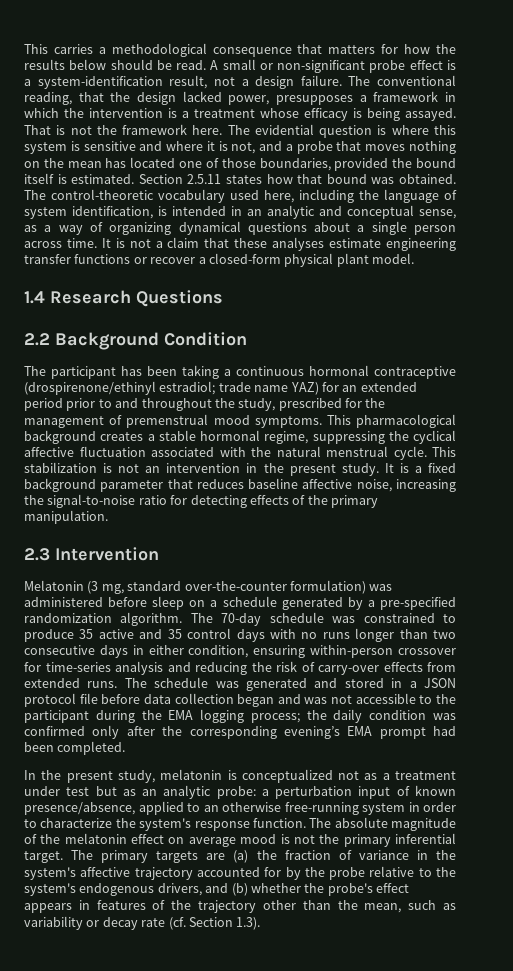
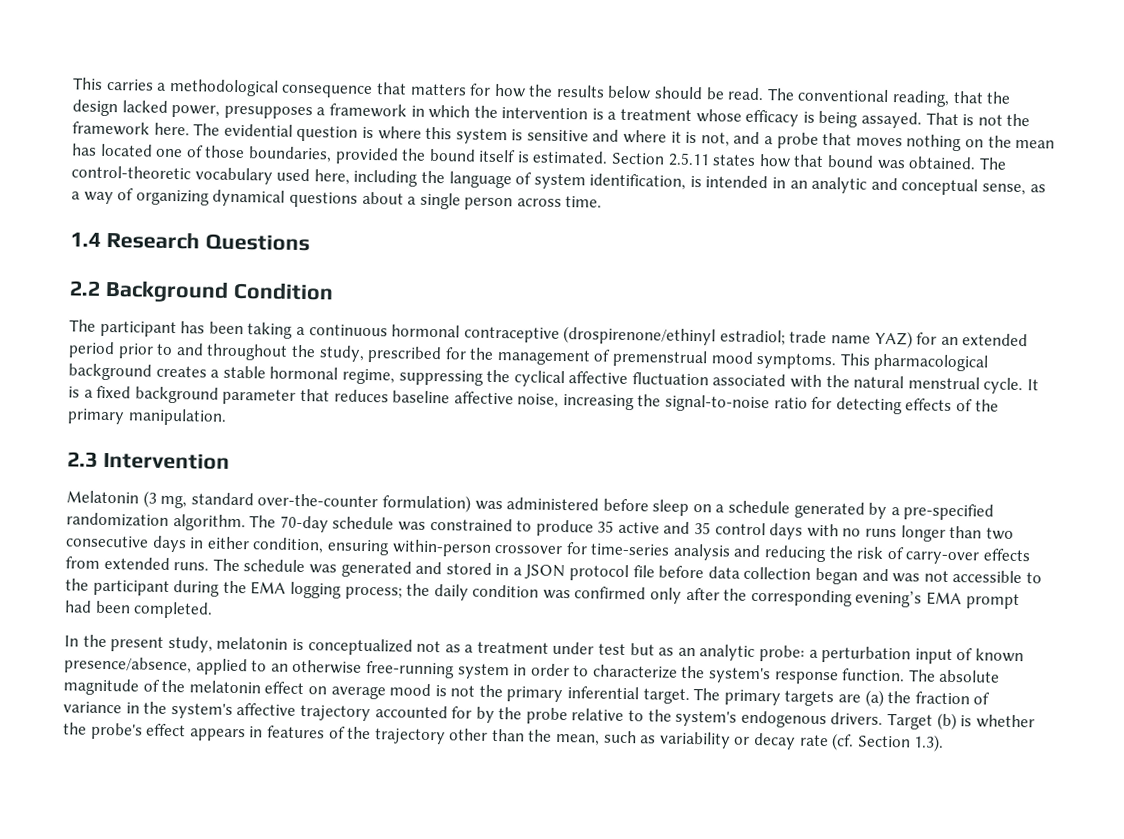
- A small or non-significant probe effect is a system-identification result, not a design failure.
- It is not a claim that these analyses estimate engineering transfer functions or recover a closed-form physical plant model.
- This stabilization is not an intervention in the present study.
- The primary targets are (a) the fraction of variance in the system's affective trajectory accounted for by the probe relative to the system's endogenous drivers, and (b) whether the probe's effect appears in features of the trajectory other than the mean, such as variability or decay rate (cf. Section 1.3).
+ The primary targets are (a) the fraction of variance in the system's affective trajectory accounted for by the probe relative to the system's endogenous drivers. Target (b) is whether the probe's effect appears in features of the trajectory other than the mean, such as variability or decay rate (cf. Section 1.3).

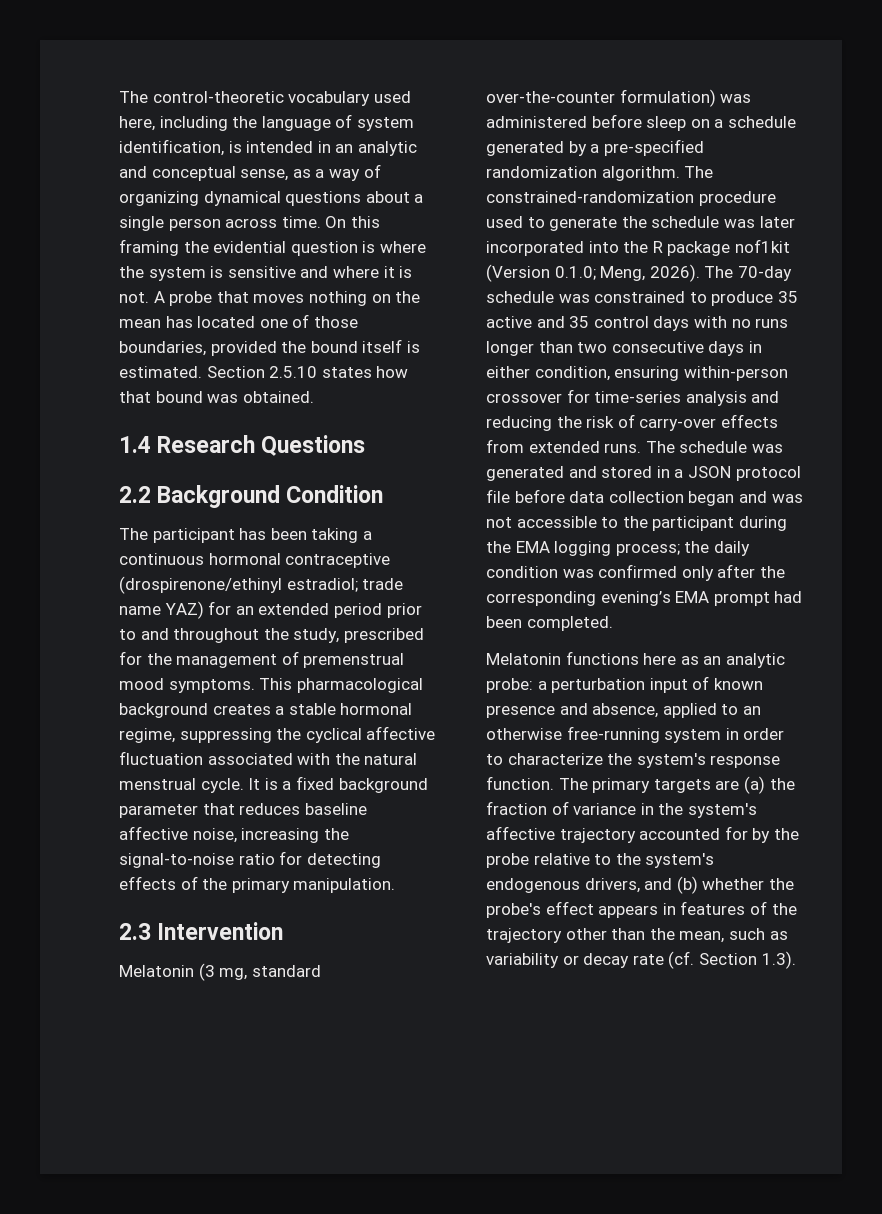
- This carries a methodological consequence that matters for how the results below should be read. The conventional reading, that the design lacked power, presupposes a framework in which the intervention is a treatment whose efficacy is being assayed. That is not the framework here. The evidential question is where this system is sensitive and where it is not, and a probe that moves nothing on the mean has located one of those boundaries, provided the bound itself is estimated. Section 2.5.11 states how that bound was obtained.
+ On this framing the evidential question is where the system is sensitive and where it is not. A probe that moves nothing on the mean has located one of those boundaries, provided the bound itself is estimated. Section 2.5.10 states how that bound was obtained.
- The 70-day schedule was constrained to produce 35 active and 35 control days with no runs longer than two consecutive days in either condition, ensuring within-person crossover for time-series analysis and reducing the risk of carry-over effects from extended runs.
+ The constrained-randomization procedure used to generate the schedule was later incorporated into the R package nof1kit (Version 0.1.0; Meng, 2026). The 70-day schedule was constrained to produce 35 active and 35 control days with no runs longer than two consecutive days in either condition, ensuring within-person crossover for time-series analysis and reducing the risk of carry-over effects from extended runs.
- In the present study, melatonin is conceptualized not as a treatment under test but as an analytic probe: a perturbation input of known presence/absence, applied to an otherwise free-running system in order to characterize the system's response function.
+ Melatonin functions here as an analytic probe: a perturbation input of known presence and absence, applied to an otherwise free-running system in order to characterize the system's response function.
- The absolute magnitude of the melatonin effect on average mood is not the primary inferential target. The primary targets are (a) the fraction of variance in the system's affective trajectory accounted for by the probe relative to the system's endogenous drivers. Target (b) is whether the probe's effect appears in features of the trajectory other than the mean, such as variability or decay rate (cf. Section 1.3).
+ The primary targets are (a) the fraction of variance in the system's affective trajectory accounted for by the probe relative to the system's endogenous drivers, and (b) whether the probe's effect appears in features of the trajectory other than the mean, such as variability or decay rate (cf. Section 1.3).

